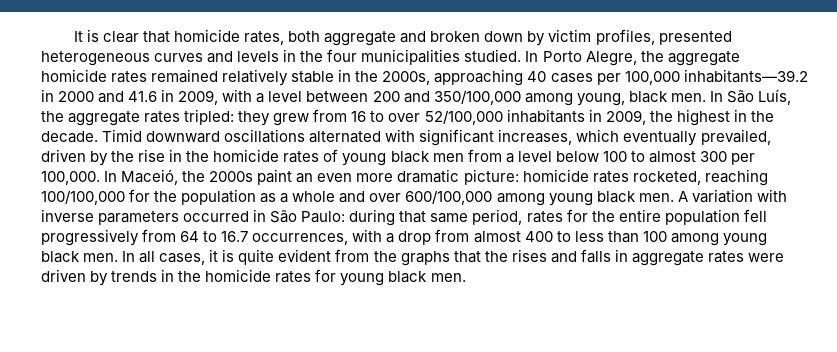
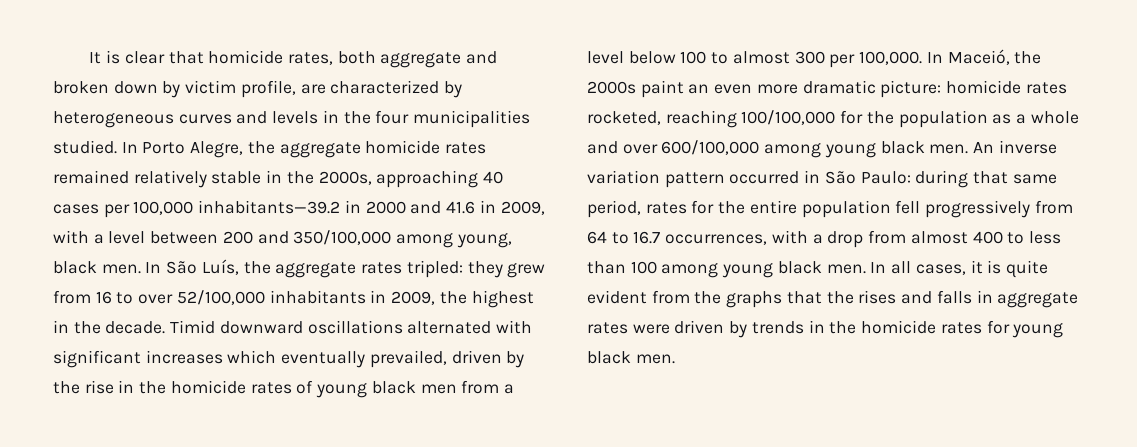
- It is clear that homicide rates, both aggregate and broken down by victim profiles, presented heterogeneous curves and levels in the four municipalities studied.
+ It is clear that homicide rates, both aggregate and broken down by victim profile, are characterized by heterogeneous curves and levels in the four municipalities studied.
- Timid downward oscillations alternated with significant increases, which eventually prevailed, driven by the rise in the homicide rates of young black men from a level below 100 to almost 300 per 100,000.
+ Timid downward oscillations alternated with significant increases which eventually prevailed, driven by the rise in the homicide rates of young black men from a level below 100 to almost 300 per 100,000.
- A variation with inverse parameters occurred in São Paulo: during that same period, rates for the entire population fell progressively from 64 to 16.7 occurrences, with a drop from almost 400 to less than 100 among young black men.
+ An inverse variation pattern occurred in São Paulo: during that same period, rates for the entire population fell progressively from 64 to 16.7 occurrences, with a drop from almost 400 to less than 100 among young black men.

